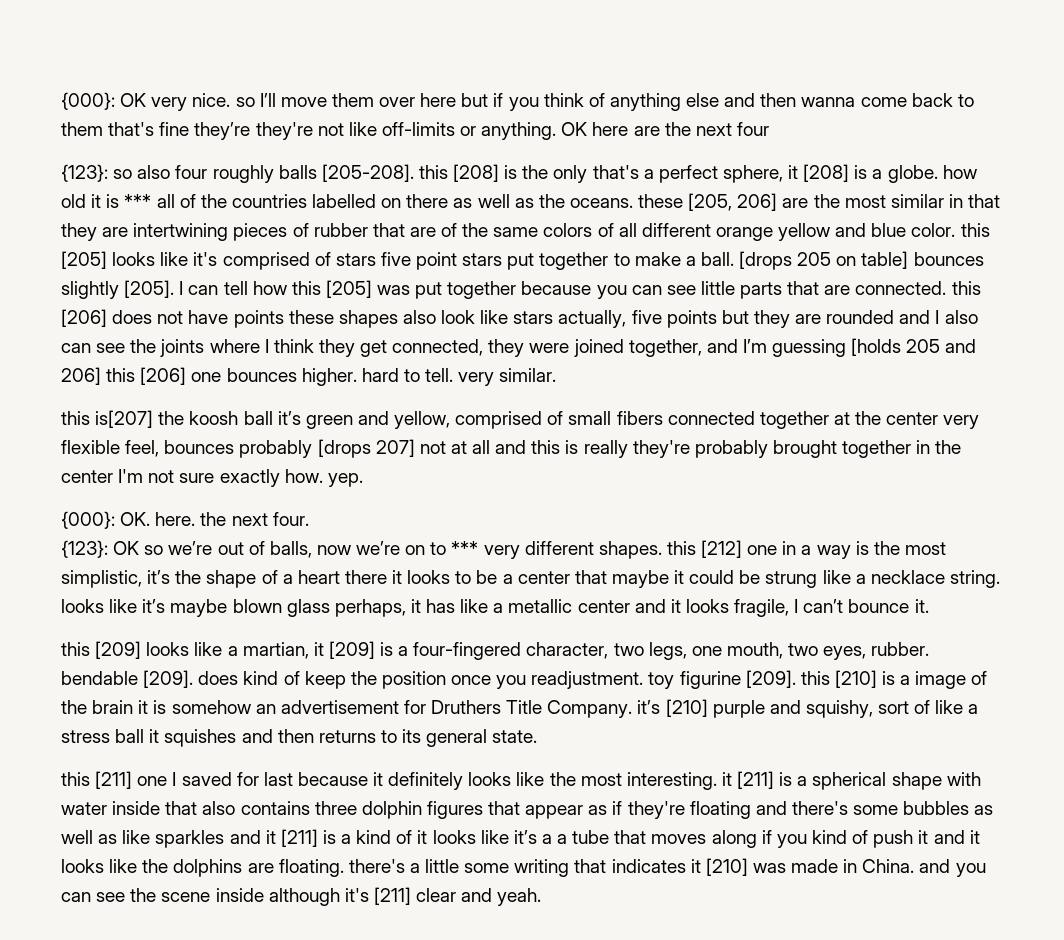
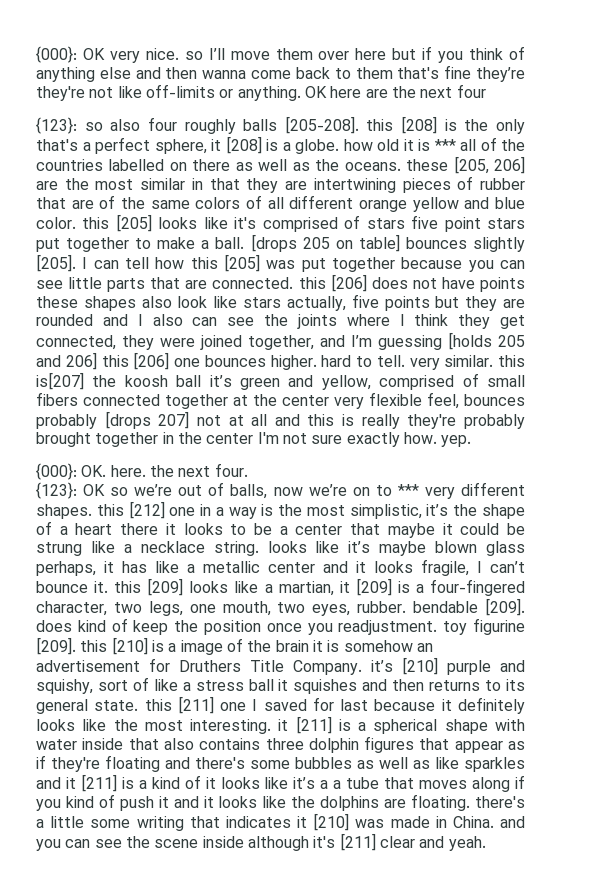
- I can tell how this [205] was put together because you can see little parts that are connected. this [206] does not have points these shapes also look like stars actually, five points but they are rounded and I also can see the joints where I think they get connected, they were joined together, and I’m guessing [holds 205 and 206] this [206] one bounces higher. hard to tell. very similar.
- this is[207] the koosh ball it’s green and yellow, comprised of small fibers connected together at the center very flexible feel, bounces probably [drops 207] not at all and this is really they're probably brought together in the center I'm not sure exactly how. yep.
+ I can tell how this [205] was put together because you can see little parts that are connected. this [206] does not have points these shapes also look like stars actually, five points but they are rounded and I also can see the joints where I think they get connected, they were joined together, and I’m guessing [holds 205 and 206] this [206] one bounces higher. hard to tell. very similar. this is[207] the koosh ball it’s green and yellow, comprised of small fibers connected together at the center very flexible feel, bounces probably [drops 207] not at all and this is really they're probably brought together in the center I'm not sure exactly how. yep.
- OK so we’re out of balls, now we’re on to *** very different shapes. this [212] one in a way is the most simplistic, it’s the shape of a heart there it looks to be a center that maybe it could be strung like a necklace string. looks like it’s maybe blown glass perhaps, it has like a metallic center and it looks fragile, I can’t bounce it.
- this [209] looks like a martian, it [209] is a four-fingered character, two legs, one mouth, two eyes, rubber. bendable [209]. does kind of keep the position once you readjustment. toy figurine [209]. this [210] is a image of the brain it is somehow an advertisement for Druthers Title Company. it’s [210] purple and squishy, sort of like a stress ball it squishes and then returns to its general state.
- this [211] one I saved for last because it definitely looks like the most interesting. it [211] is a spherical shape with water inside that also contains three dolphin figures that appear as if they're floating and there's some bubbles as well as like sparkles and it [211] is a kind of it looks like it’s a a tube that moves along if you kind of push it and it looks like the dolphins are floating. there's a little some writing that indicates it [210] was made in China. and you can see the scene inside although it's [211] clear and yeah.
+ OK so we’re out of balls, now we’re on to *** very different shapes. this [212] one in a way is the most simplistic, it’s the shape of a heart there it looks to be a center that maybe it could be strung like a necklace string. looks like it’s maybe blown glass perhaps, it has like a metallic center and it looks fragile, I can’t bounce it. this [209] looks like a martian, it [209] is a four-fingered character, two legs, one mouth, two eyes, rubber. bendable [209]. does kind of keep the position once you readjustment. toy figurine [209]. this [210] is a image of the brain it is somehow an advertisement for Druthers Title Company. it’s [210] purple and squishy, sort of like a stress ball it squishes and then returns to its general state. this [211] one I saved for last because it definitely looks like the most interesting. it [211] is a spherical shape with water inside that also contains three dolphin figures that appear as if they're floating and there's some bubbles as well as like sparkles and it [211] is a kind of it looks like it’s a a tube that moves along if you kind of push it and it looks like the dolphins are floating. there's a little some writing that indicates it [210] was made in China. and you can see the scene inside although it's [211] clear and yeah.

